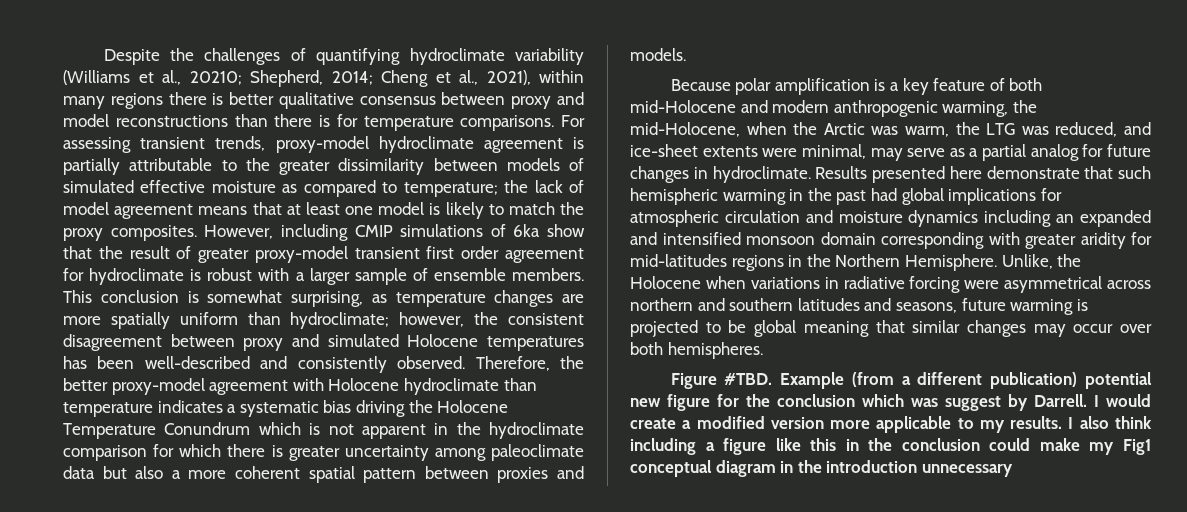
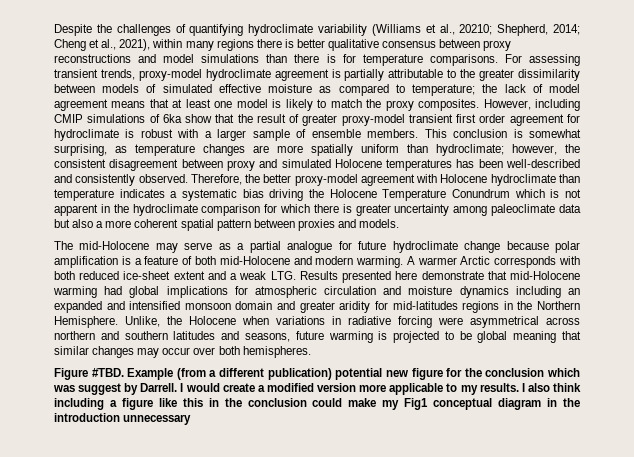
- Despite the challenges of quantifying hydroclimate variability (Williams et al., 20210; Shepherd, 2014; Cheng et al., 2021), within many regions there is better qualitative consensus between proxy and model reconstructions than there is for temperature comparisons.
+ Despite the challenges of quantifying hydroclimate variability (Williams et al., 20210; Shepherd, 2014; Cheng et al., 2021), within many regions there is better qualitative consensus between proxy reconstructions and model simulations than there is for temperature comparisons.
- Because polar amplification is a key feature of both mid-Holocene and modern anthropogenic warming, the mid-Holocene, when the Arctic was warm, the LTG was reduced, and ice-sheet extents were minimal, may serve as a partial analog for future changes in hydroclimate. Results presented here demonstrate that such hemispheric warming in the past had global implications for atmospheric circulation and moisture dynamics including an expanded and intensified monsoon domain corresponding with greater aridity for mid-latitudes regions in the Northern Hemisphere.
+ The mid-Holocene may serve as a partial analogue for future hydroclimate change because polar amplification is a feature of both mid-Holocene and modern warming. A warmer Arctic corresponds with both reduced ice-sheet extent and a weak LTG. Results presented here demonstrate that mid-Holocene warming had global implications for atmospheric circulation and moisture dynamics including an expanded and intensified monsoon domain and greater aridity for mid-latitudes regions in the Northern Hemisphere.

